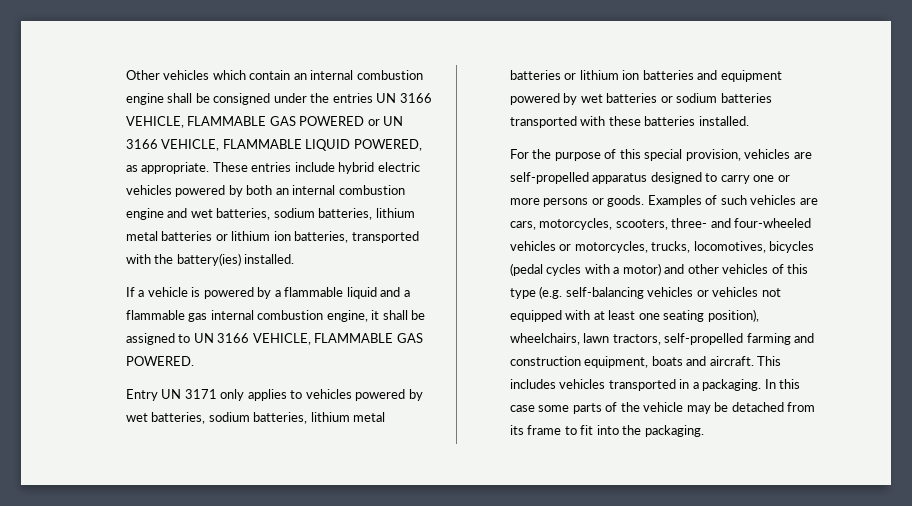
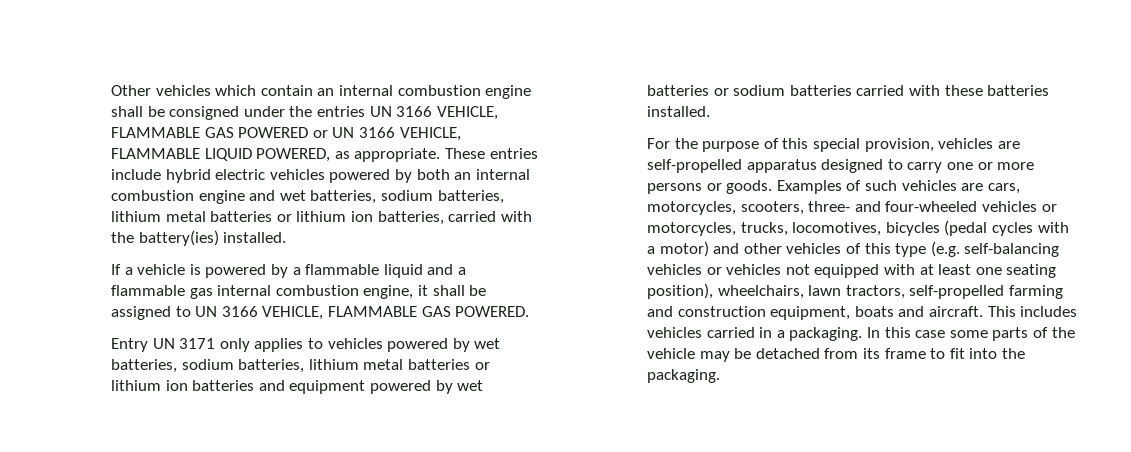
- These entries include hybrid electric vehicles powered by both an internal combustion engine and wet batteries, sodium batteries, lithium metal batteries or lithium ion batteries, transported with the battery(ies) installed.
+ These entries include hybrid electric vehicles powered by both an internal combustion engine and wet batteries, sodium batteries, lithium metal batteries or lithium ion batteries, carried with the battery(ies) installed.
- Entry UN 3171 only applies to vehicles powered by wet batteries, sodium batteries, lithium metal batteries or lithium ion batteries and equipment powered by wet batteries or sodium batteries transported with these batteries installed.
+ Entry UN 3171 only applies to vehicles powered by wet batteries, sodium batteries, lithium metal batteries or lithium ion batteries and equipment powered by wet batteries or sodium batteries carried with these batteries installed.
- This includes vehicles transported in a packaging.
+ This includes vehicles carried in a packaging.

